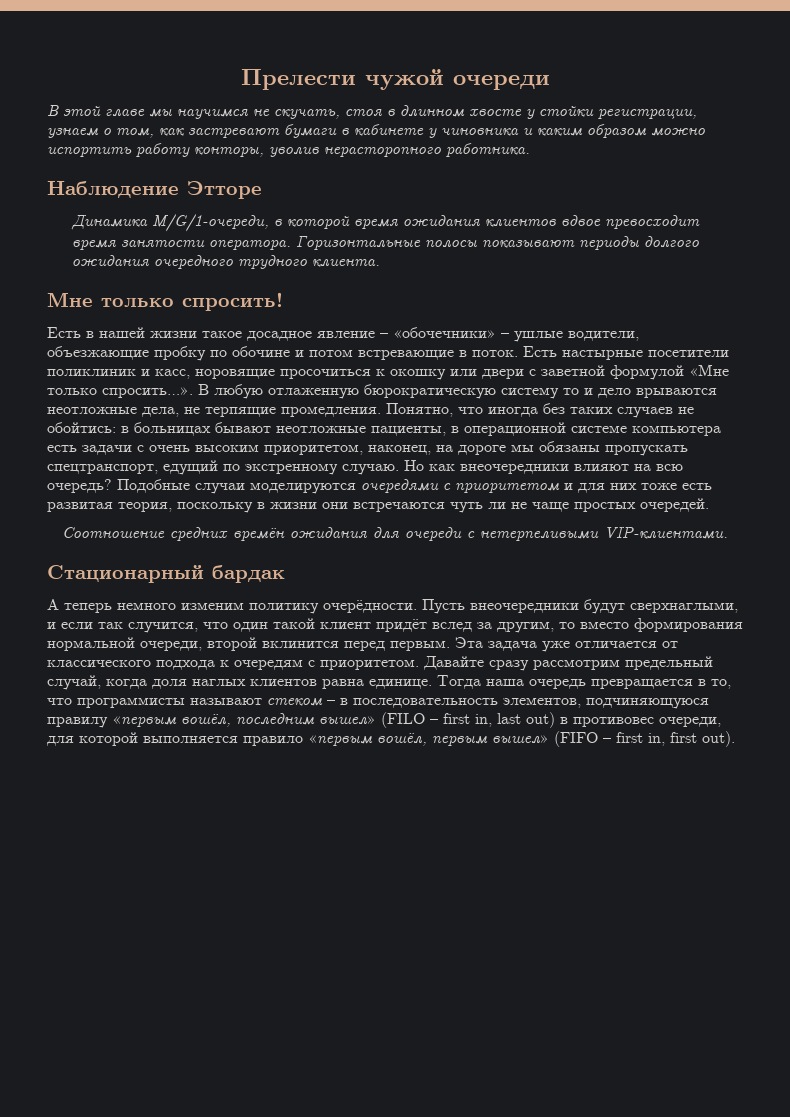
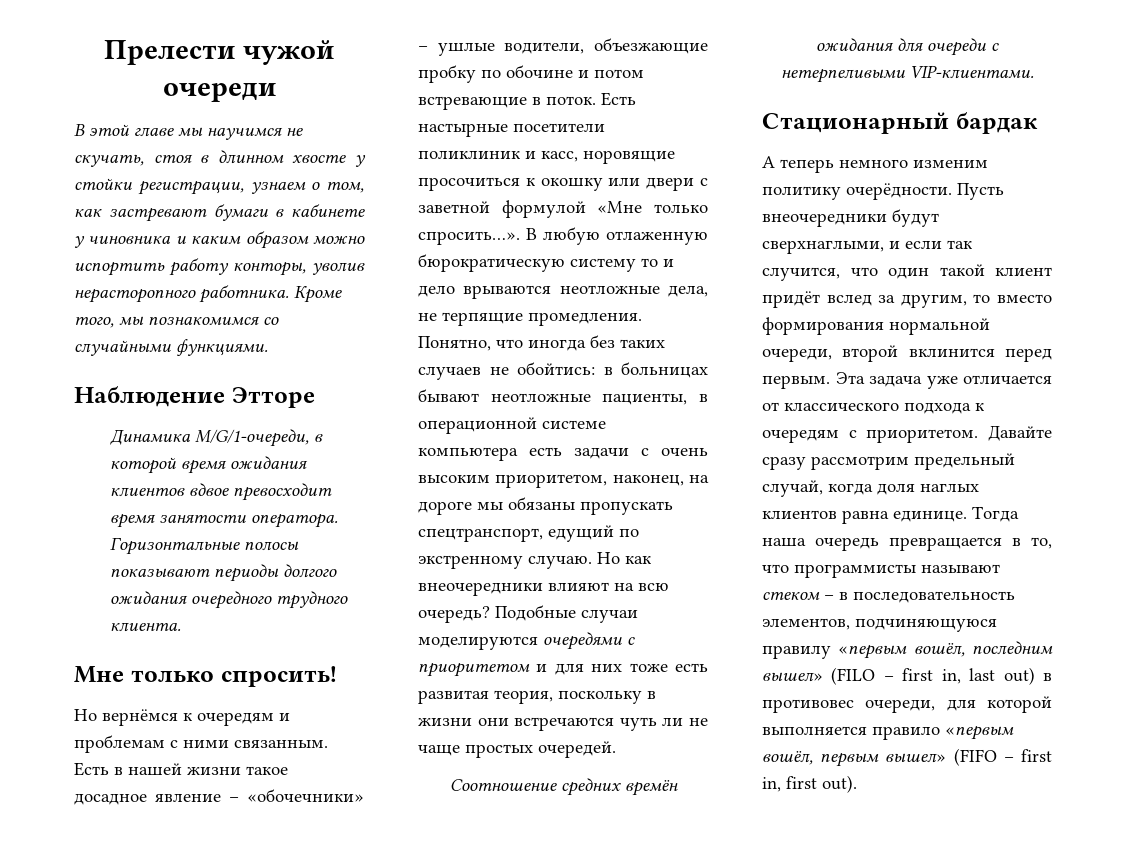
+ Кроме того, мы познакомимся со случайными функциями.
+ Но вернёмся к очередям и проблемам с ними связанным.

